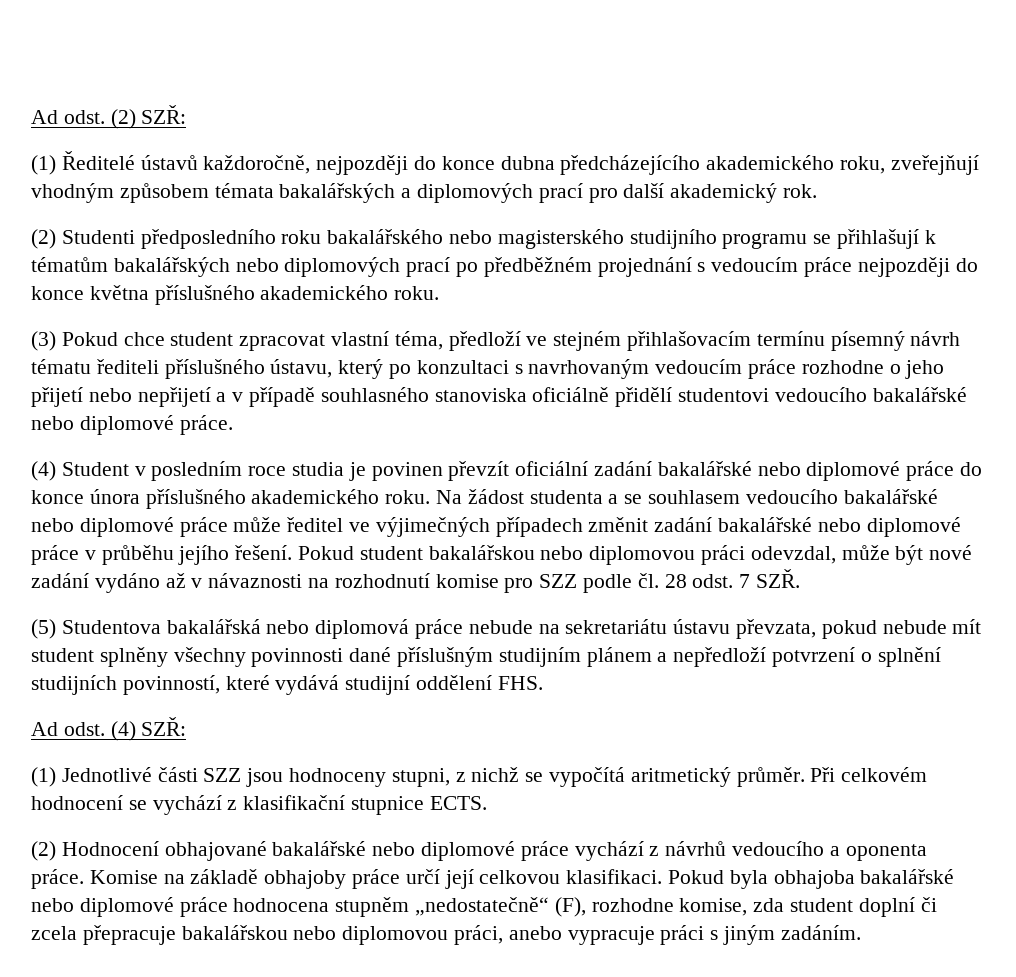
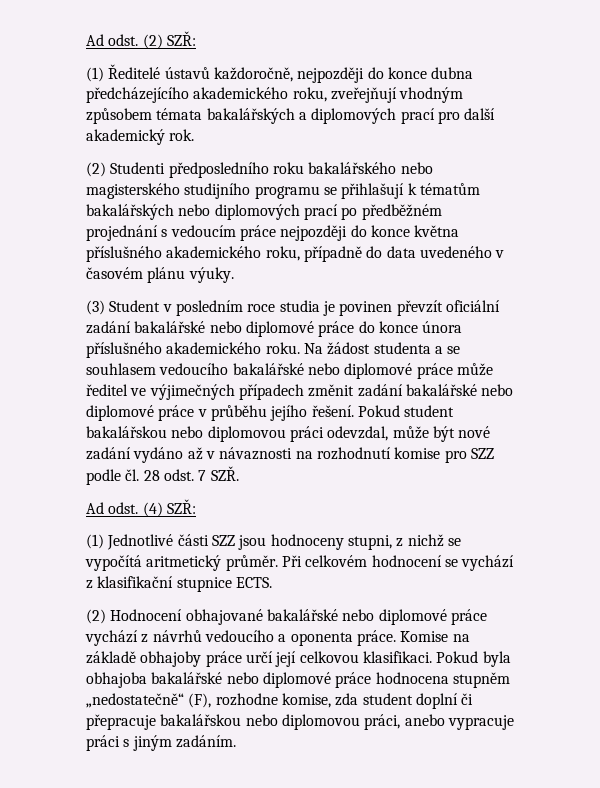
- (2) Studenti předposledního roku bakalářského nebo magisterského studijního programu se přihlašují k tématům bakalářských nebo diplomových prací po předběžném projednání s vedoucím práce nejpozději do konce května příslušného akademického roku.
- (3) Pokud chce student zpracovat vlastní téma, předloží ve stejném přihlašovacím termínu písemný návrh tématu řediteli příslušného ústavu, který po konzultaci s navrhovaným vedoucím práce rozhodne o jeho přijetí nebo nepřijetí a v případě souhlasného stanoviska oficiálně přidělí studentovi vedoucího bakalářské nebo diplomové práce.
- (4) Student v posledním roce studia je povinen převzít oficiální zadání bakalářské nebo diplomové práce do konce února příslušného akademického roku.
+ (2) Studenti předposledního roku bakalářského nebo magisterského studijního programu se přihlašují k tématům bakalářských nebo diplomových prací po předběžném projednání s vedoucím práce nejpozději do konce května příslušného akademického roku, případně do data uvedeného v časovém plánu výuky.
+ (3) Student v posledním roce studia je povinen převzít oficiální zadání bakalářské nebo diplomové práce do konce února příslušného akademického roku.
- (5) Studentova bakalářská nebo diplomová práce nebude na sekretariátu ústavu převzata, pokud nebude mít student splněny všechny povinnosti dané příslušným studijním plánem a nepředloží potvrzení o splnění studijních povinností, které vydává studijní oddělení FHS.
- Pokud byla obhajoba bakalářské nebo diplomové práce hodnocena stupněm „nedostatečně“ (F), rozhodne komise, zda student doplní či zcela přepracuje bakalářskou nebo diplomovou práci, anebo vypracuje práci s jiným zadáním.
+ Pokud byla obhajoba bakalářské nebo diplomové práce hodnocena stupněm „nedostatečně“ (F), rozhodne komise, zda student doplní či přepracuje bakalářskou nebo diplomovou práci, anebo vypracuje práci s jiným zadáním.

